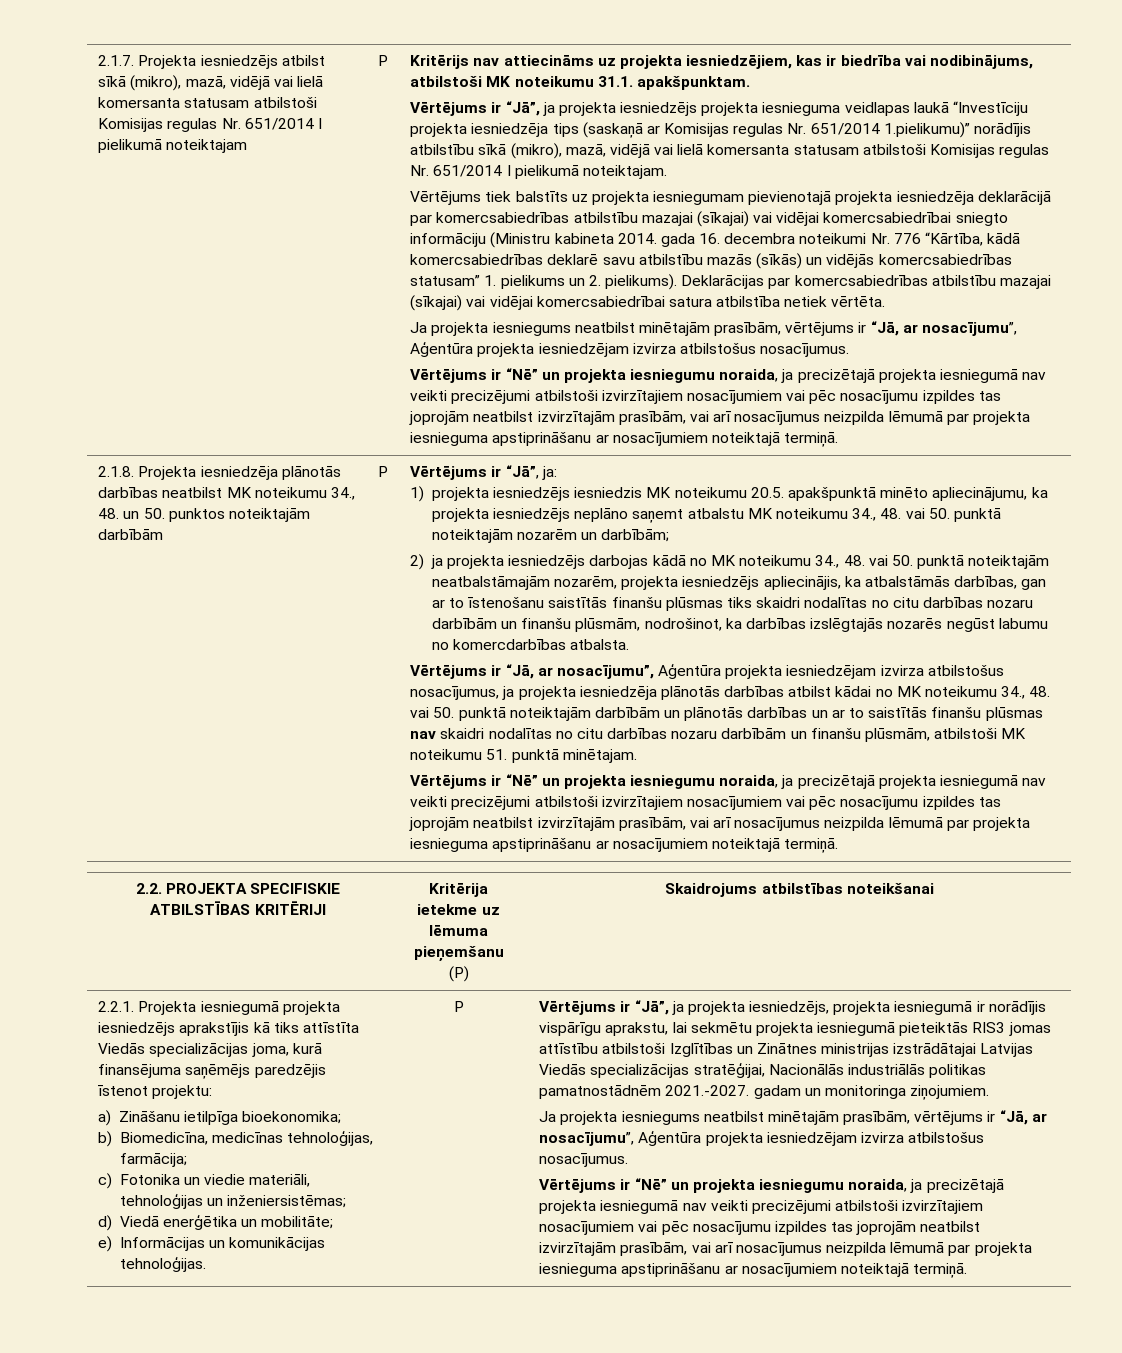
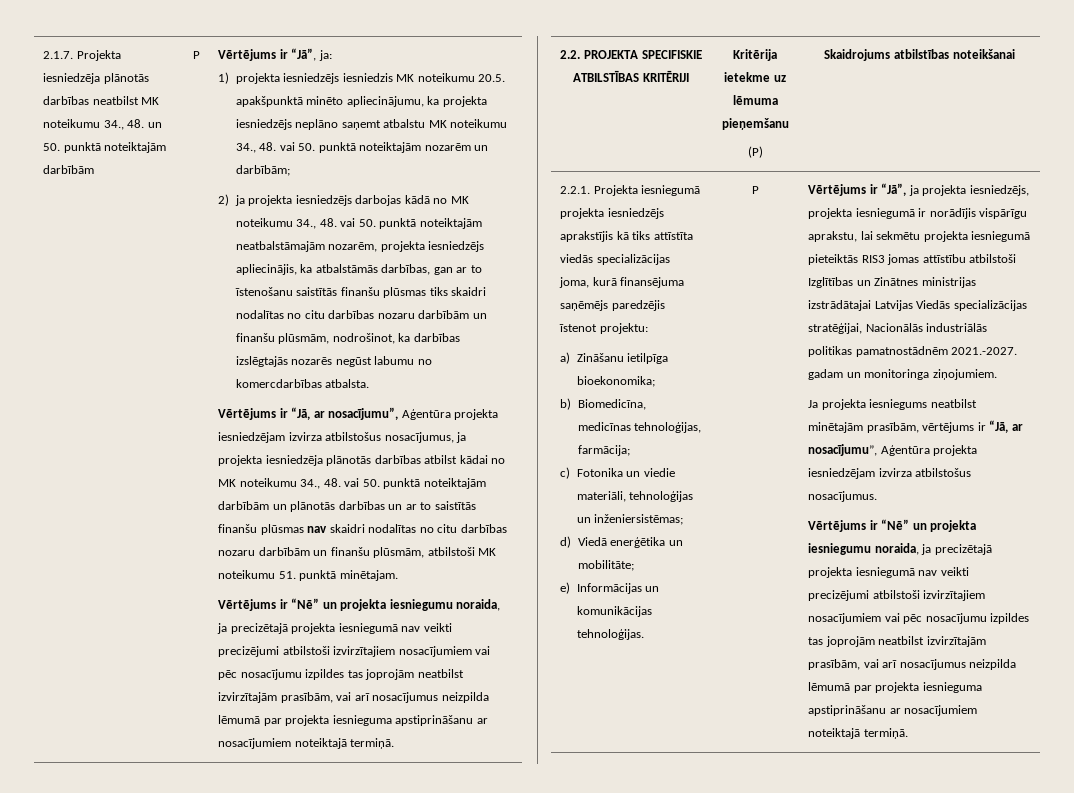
- 2.1.7. Projekta iesniedzējs atbilst sīkā (mikro), mazā, vidējā vai lielā komersanta statusam atbilstoši Komisijas regulas Nr. 651/2014 I pielikumā noteiktajam | P | Kritērijs nav attiecināms uz projekta iesniedzējiem, kas ir biedrība vai nodibinājums, atbilstoši MK noteikumu 31.1. apakšpunktam.
- Vērtējums ir “Jā”, ja projekta iesniedzējs projekta iesnieguma veidlapas laukā “Investīciju projekta iesniedzēja tips (saskaņā ar Komisijas regulas Nr. 651/2014 1.pielikumu)” norādījis atbilstību sīkā (mikro), mazā, vidējā vai lielā komersanta statusam atbilstoši Komisijas regulas Nr. 651/2014 I pielikumā noteiktajam.
- Vērtējums tiek balstīts uz projekta iesniegumam pievienotajā projekta iesniedzēja deklarācijā par komercsabiedrības atbilstību mazajai (sīkajai) vai vidējai komercsabiedrībai sniegto informāciju (Ministru kabineta 2014. gada 16. decembra noteikumi Nr. 776 “Kārtība, kādā komercsabiedrības deklarē savu atbilstību mazās (sīkās) un vidējās komercsabiedrības statusam” 1. pielikums un 2. pielikums). Deklarācijas par komercsabiedrības atbilstību mazajai (sīkajai) vai vidējai komercsabiedrībai satura atbilstība netiek vērtēta.
- Ja projekta iesniegums neatbilst minētajām prasībām, vērtējums ir “Jā, ar nosacījumu”, Aģentūra projekta iesniedzējam izvirza atbilstošus nosacījumus.
- Vērtējums ir “Nē” un projekta iesniegumu noraida, ja precizētajā projekta iesniegumā nav veikti precizējumi atbilstoši izvirzītajiem nosacījumiem vai pēc nosacījumu izpildes tas joprojām neatbilst izvirzītajām prasībām, vai arī nosacījumus neizpilda lēmumā par projekta iesnieguma apstiprināšanu ar nosacījumiem noteiktajā termiņā.
- 2.1.8. Projekta iesniedzēja plānotās darbības neatbilst MK noteikumu 34., 48. un 50. punktos noteiktajām darbībām
+ 2.1.7. Projekta iesniedzēja plānotās darbības neatbilst MK noteikumu 34., 48. un 50. punktā noteiktajām darbībām
- 2.2.1. Projekta iesniegumā projekta iesniedzējs aprakstījis kā tiks attīstīta Viedās specializācijas joma, kurā finansējuma saņēmējs paredzējis īstenot projektu:
+ 2.2.1. Projekta iesniegumā projekta iesniedzējs aprakstījis kā tiks attīstīta viedās specializācijas joma, kurā finansējuma saņēmējs paredzējis īstenot projektu:

